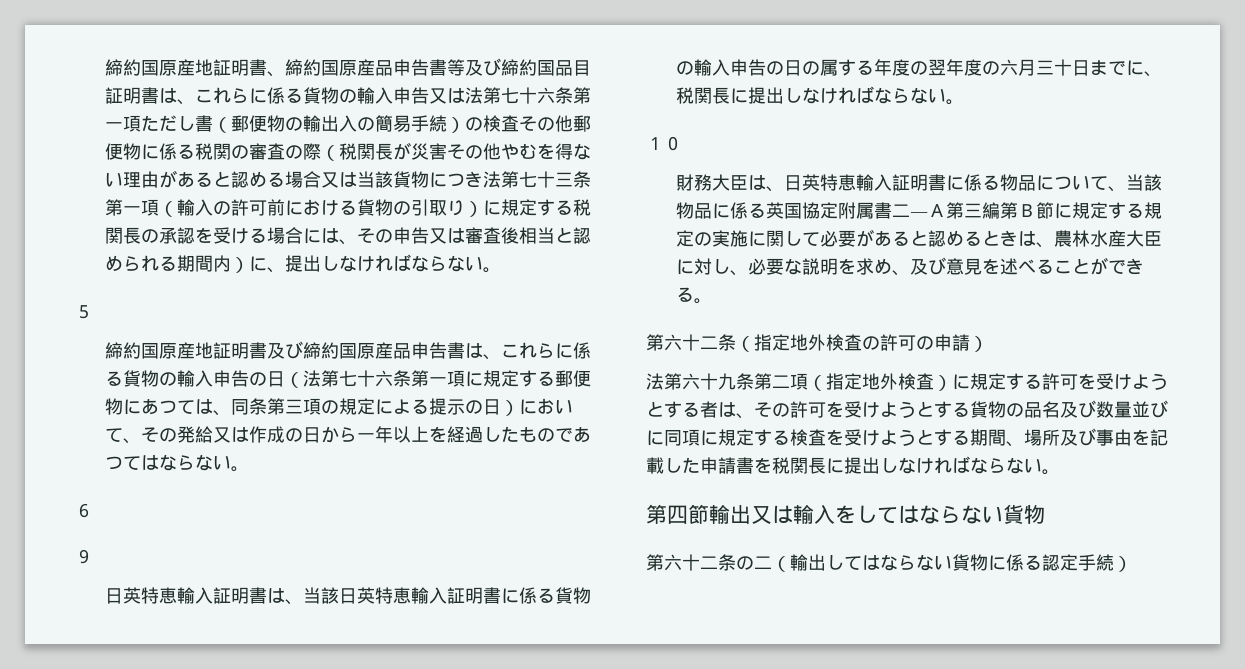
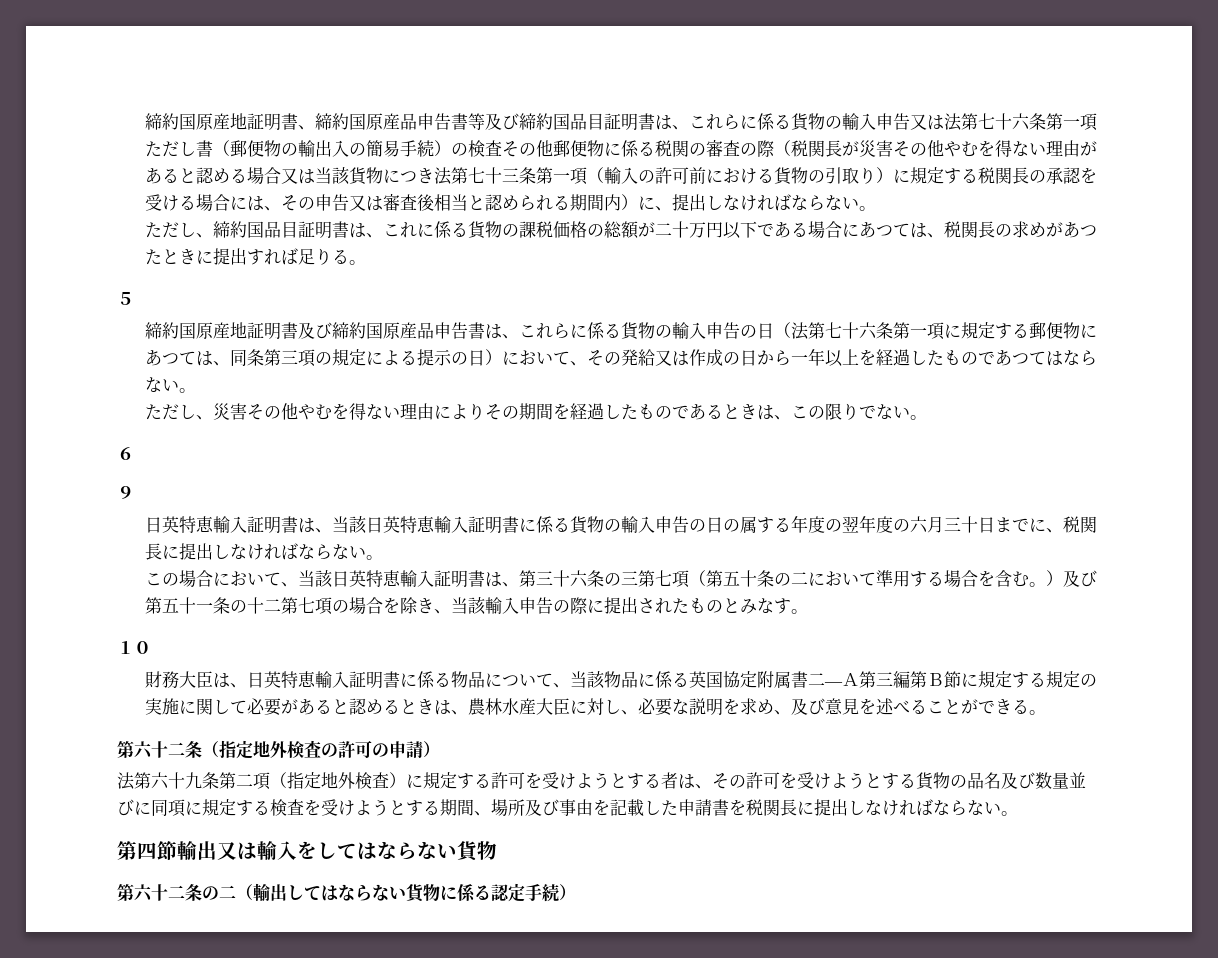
+ ただし、締約国品目証明書は、これに係る貨物の課税価格の総額が二十万円以下である場合にあつては、税関長の求めがあつたときに提出すれば足りる。
+ ただし、災害その他やむを得ない理由によりその期間を経過したものであるときは、この限りでない。
+ この場合において、当該日英特恵輸入証明書は、第三十六条の三第七項（第五十条の二において準用する場合を含む。）及び第五十一条の十二第七項の場合を除き、当該輸入申告の際に提出されたものとみなす。

